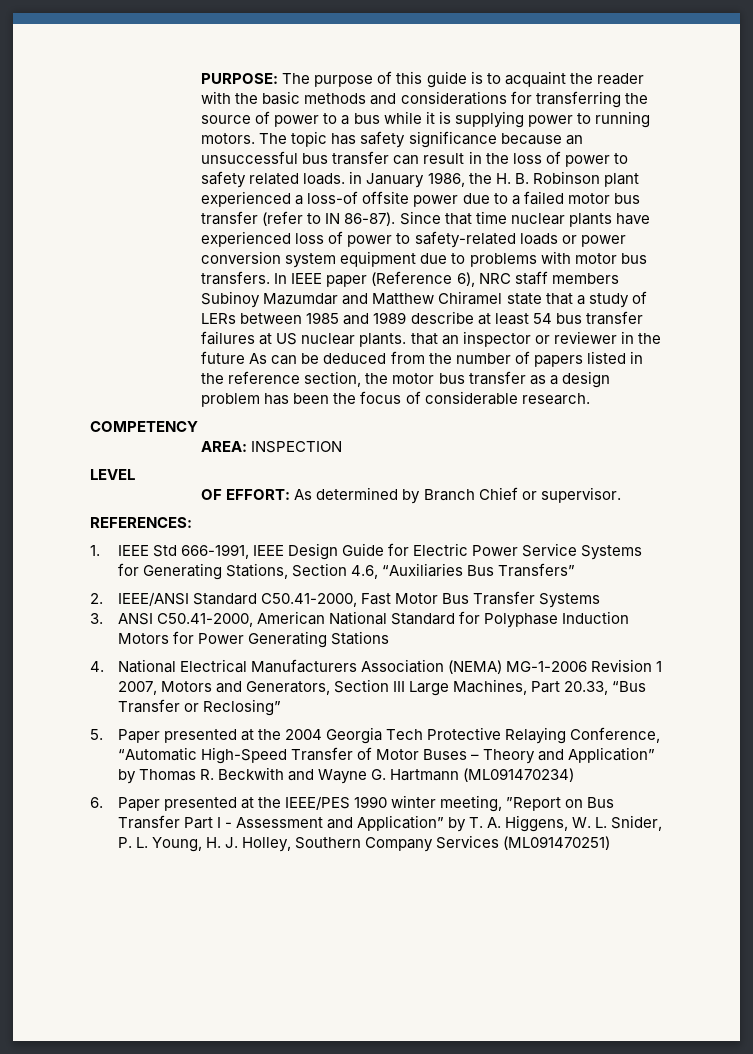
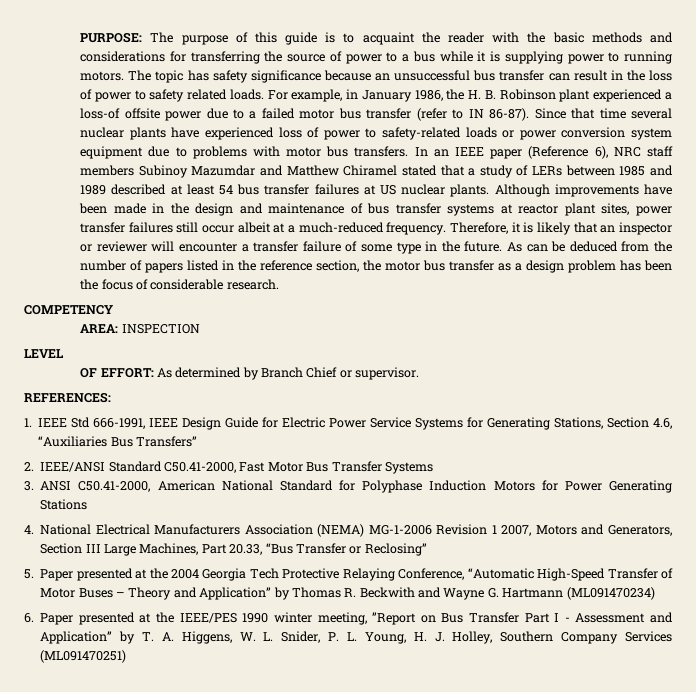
- The topic has safety significance because an unsuccessful bus transfer can result in the loss of power to safety related loads. in January 1986, the H. B. Robinson plant experienced a loss-of offsite power due to a failed motor bus transfer (refer to IN 86-87).
+ The topic has safety significance because an unsuccessful bus transfer can result in the loss of power to safety related loads. For example, in January 1986, the H. B. Robinson plant experienced a loss-of offsite power due to a failed motor bus transfer (refer to IN 86-87).
- Since that time nuclear plants have experienced loss of power to safety-related loads or power conversion system equipment due to problems with motor bus transfers.
+ Since that time several nuclear plants have experienced loss of power to safety-related loads or power conversion system equipment due to problems with motor bus transfers.
- In IEEE paper (Reference 6), NRC staff members Subinoy Mazumdar and Matthew Chiramel state that a study of LERs between 1985 and 1989 describe at least 54 bus transfer failures at US nuclear plants. that an inspector or reviewer in the future As can be deduced from the number of papers listed in the reference section, the motor bus transfer as a design problem has been the focus of considerable research.
+ In an IEEE paper (Reference 6), NRC staff members Subinoy Mazumdar and Matthew Chiramel stated that a study of LERs between 1985 and 1989 described at least 54 bus transfer failures at US nuclear plants. Although improvements have been made in the design and maintenance of bus transfer systems at reactor plant sites, power transfer failures still occur albeit at a much-reduced frequency. Therefore, it is likely that an inspector or reviewer will encounter a transfer failure of some type in the future. As can be deduced from the number of papers listed in the reference section, the motor bus transfer as a design problem has been the focus of considerable research.

